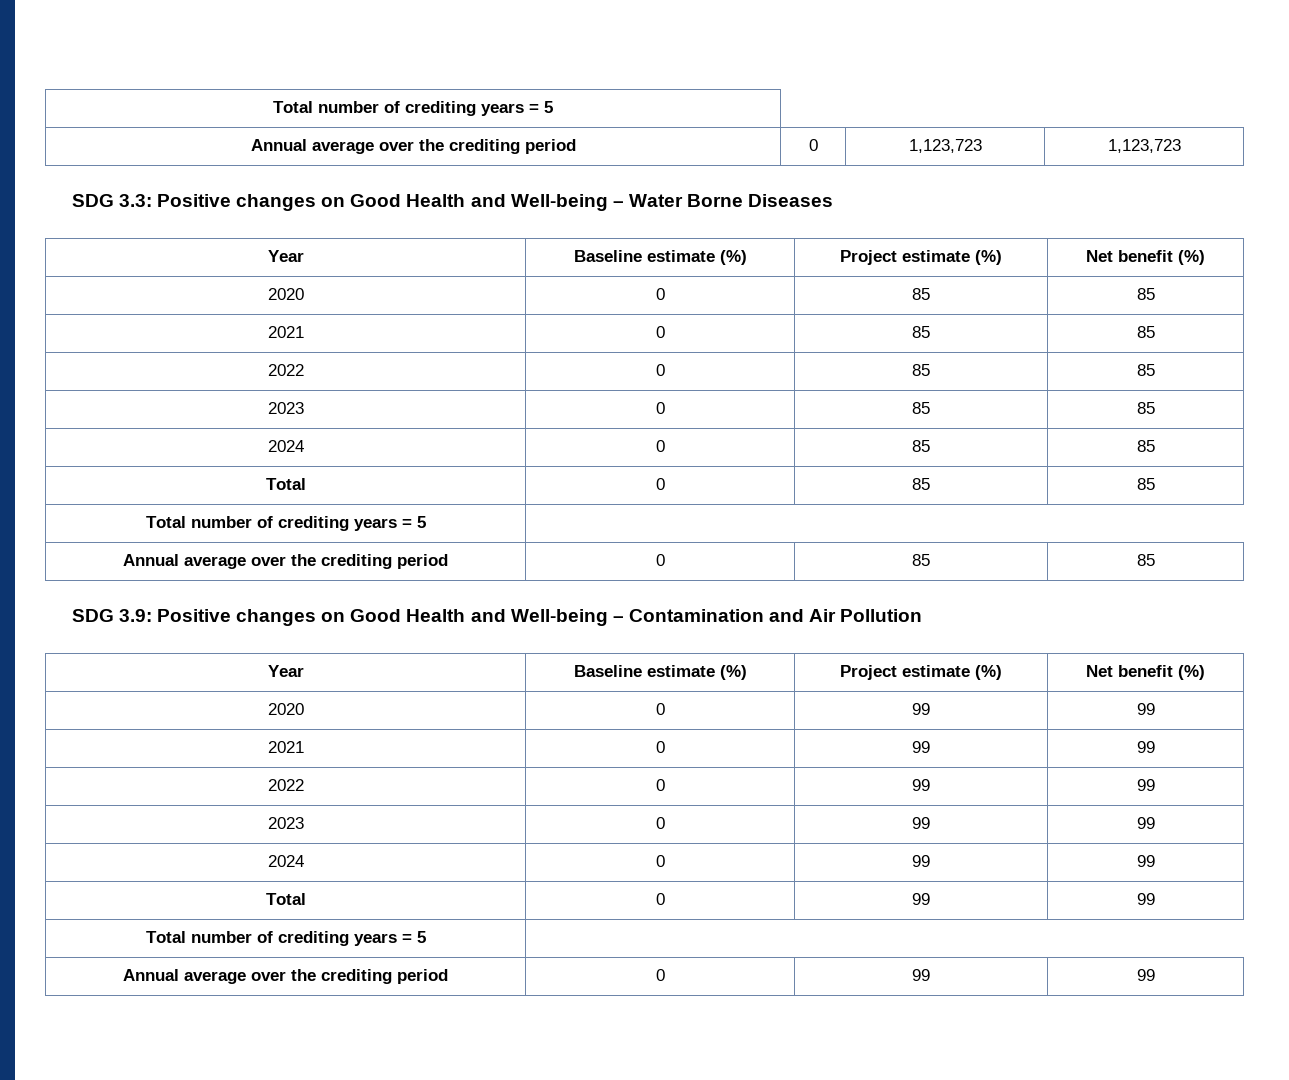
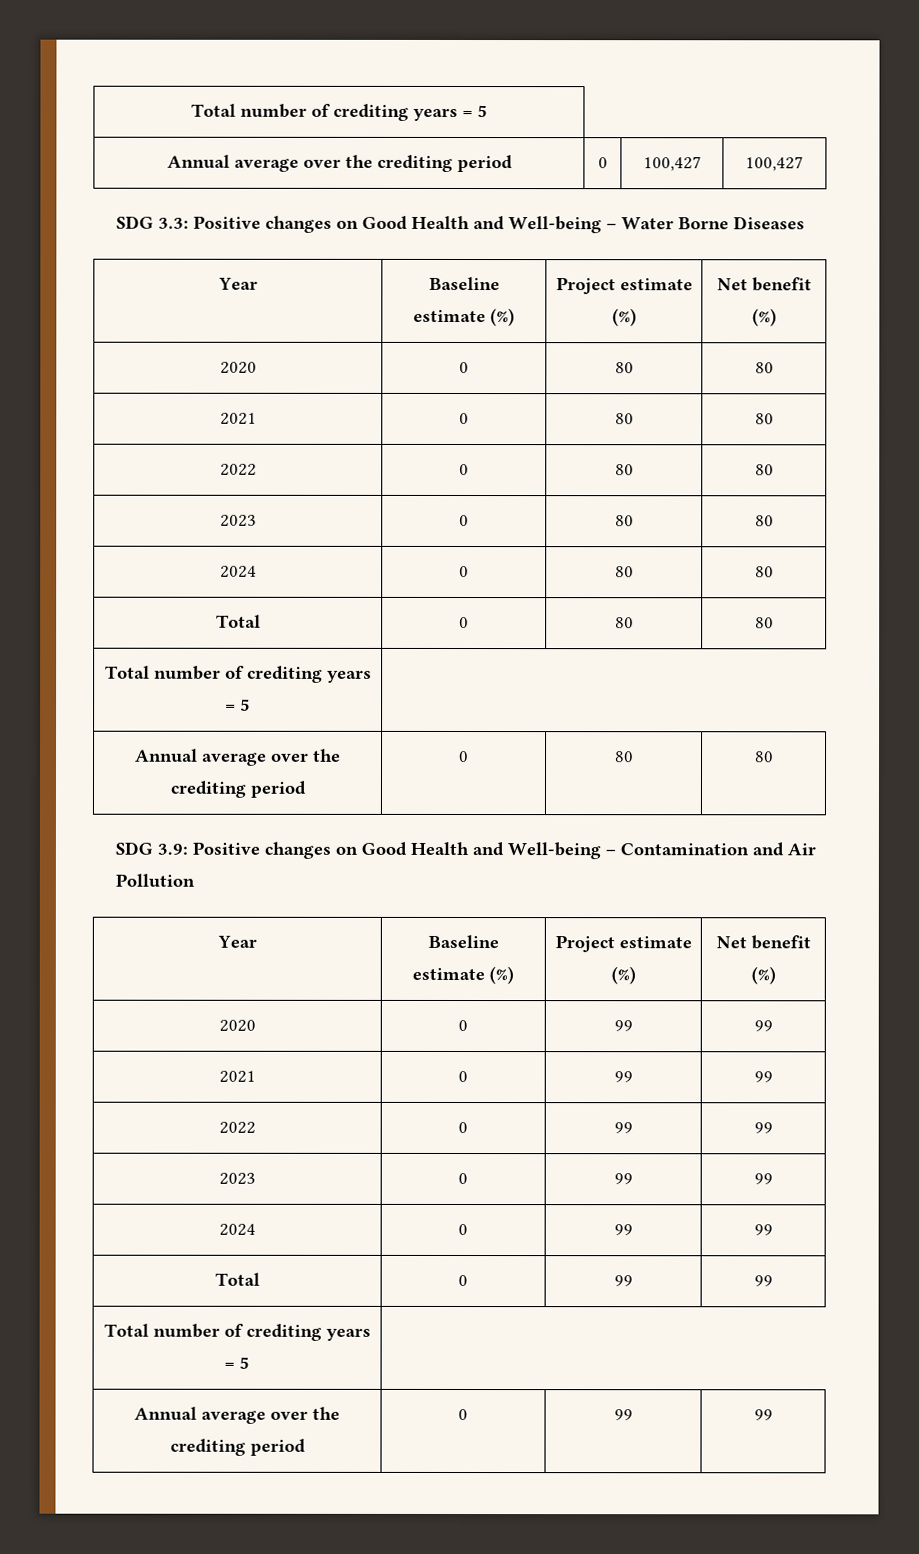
- Annual average over the crediting period | 0 | 1,123,723 | 1,123,723
+ Annual average over the crediting period | 0 | 100,427 | 100,427
- 2020 | 0 | 85 | 85
- 2021 | 0 | 85 | 85
- 2022 | 0 | 85 | 85
- 2023 | 0 | 85 | 85
- 2024 | 0 | 85 | 85
- Total | 0 | 85 | 85
+ 2020 | 0 | 80 | 80
+ 2021 | 0 | 80 | 80
+ 2022 | 0 | 80 | 80
+ 2023 | 0 | 80 | 80
+ 2024 | 0 | 80 | 80
+ Total | 0 | 80 | 80
- Annual average over the crediting period | 0 | 85 | 85
+ Annual average over the crediting period | 0 | 80 | 80

